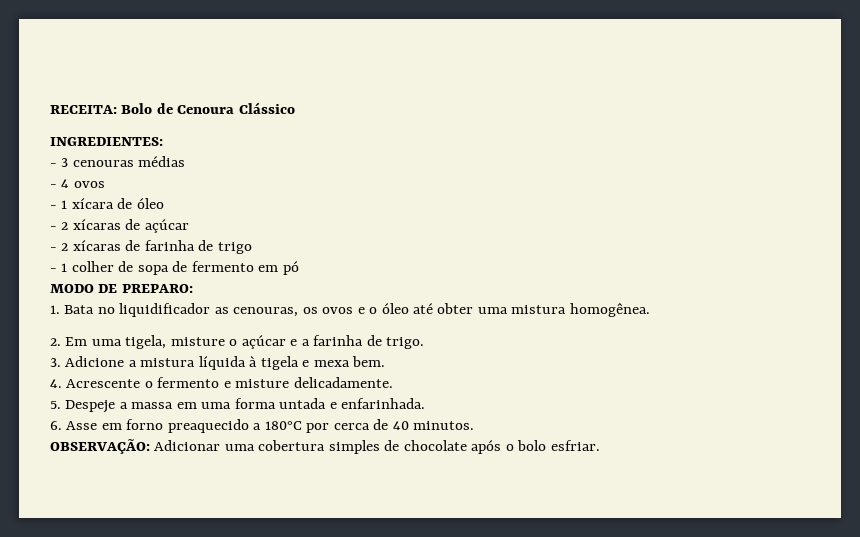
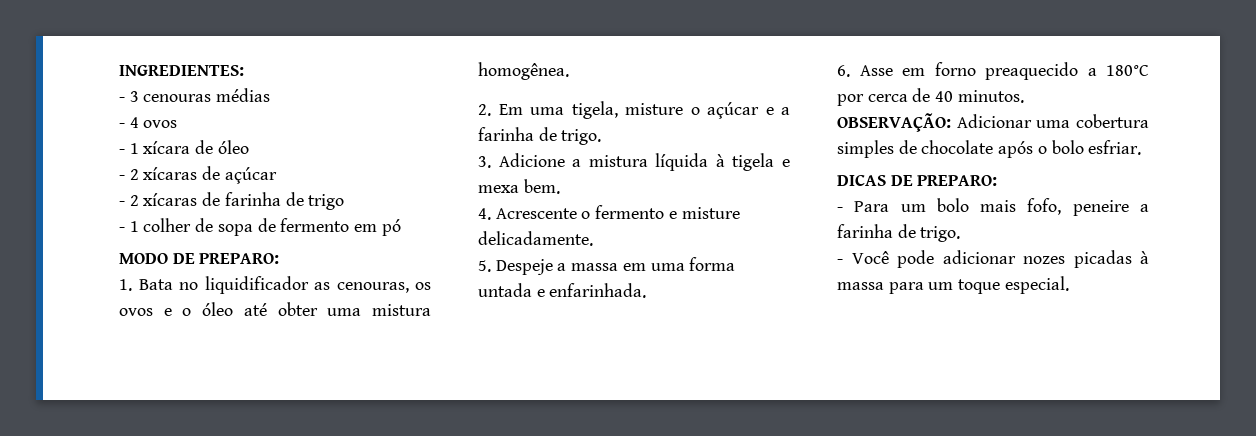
- RECEITA: Bolo de Cenoura Clássico
+ DICAS DE PREPARO:
+ - Para um bolo mais fofo, peneire a farinha de trigo.
+ - Você pode adicionar nozes picadas à massa para um toque especial.

